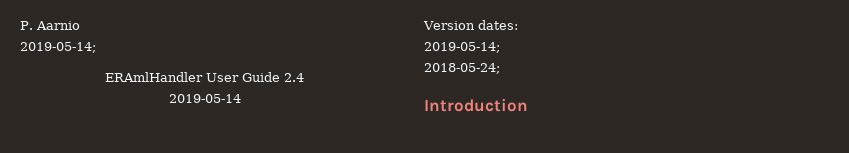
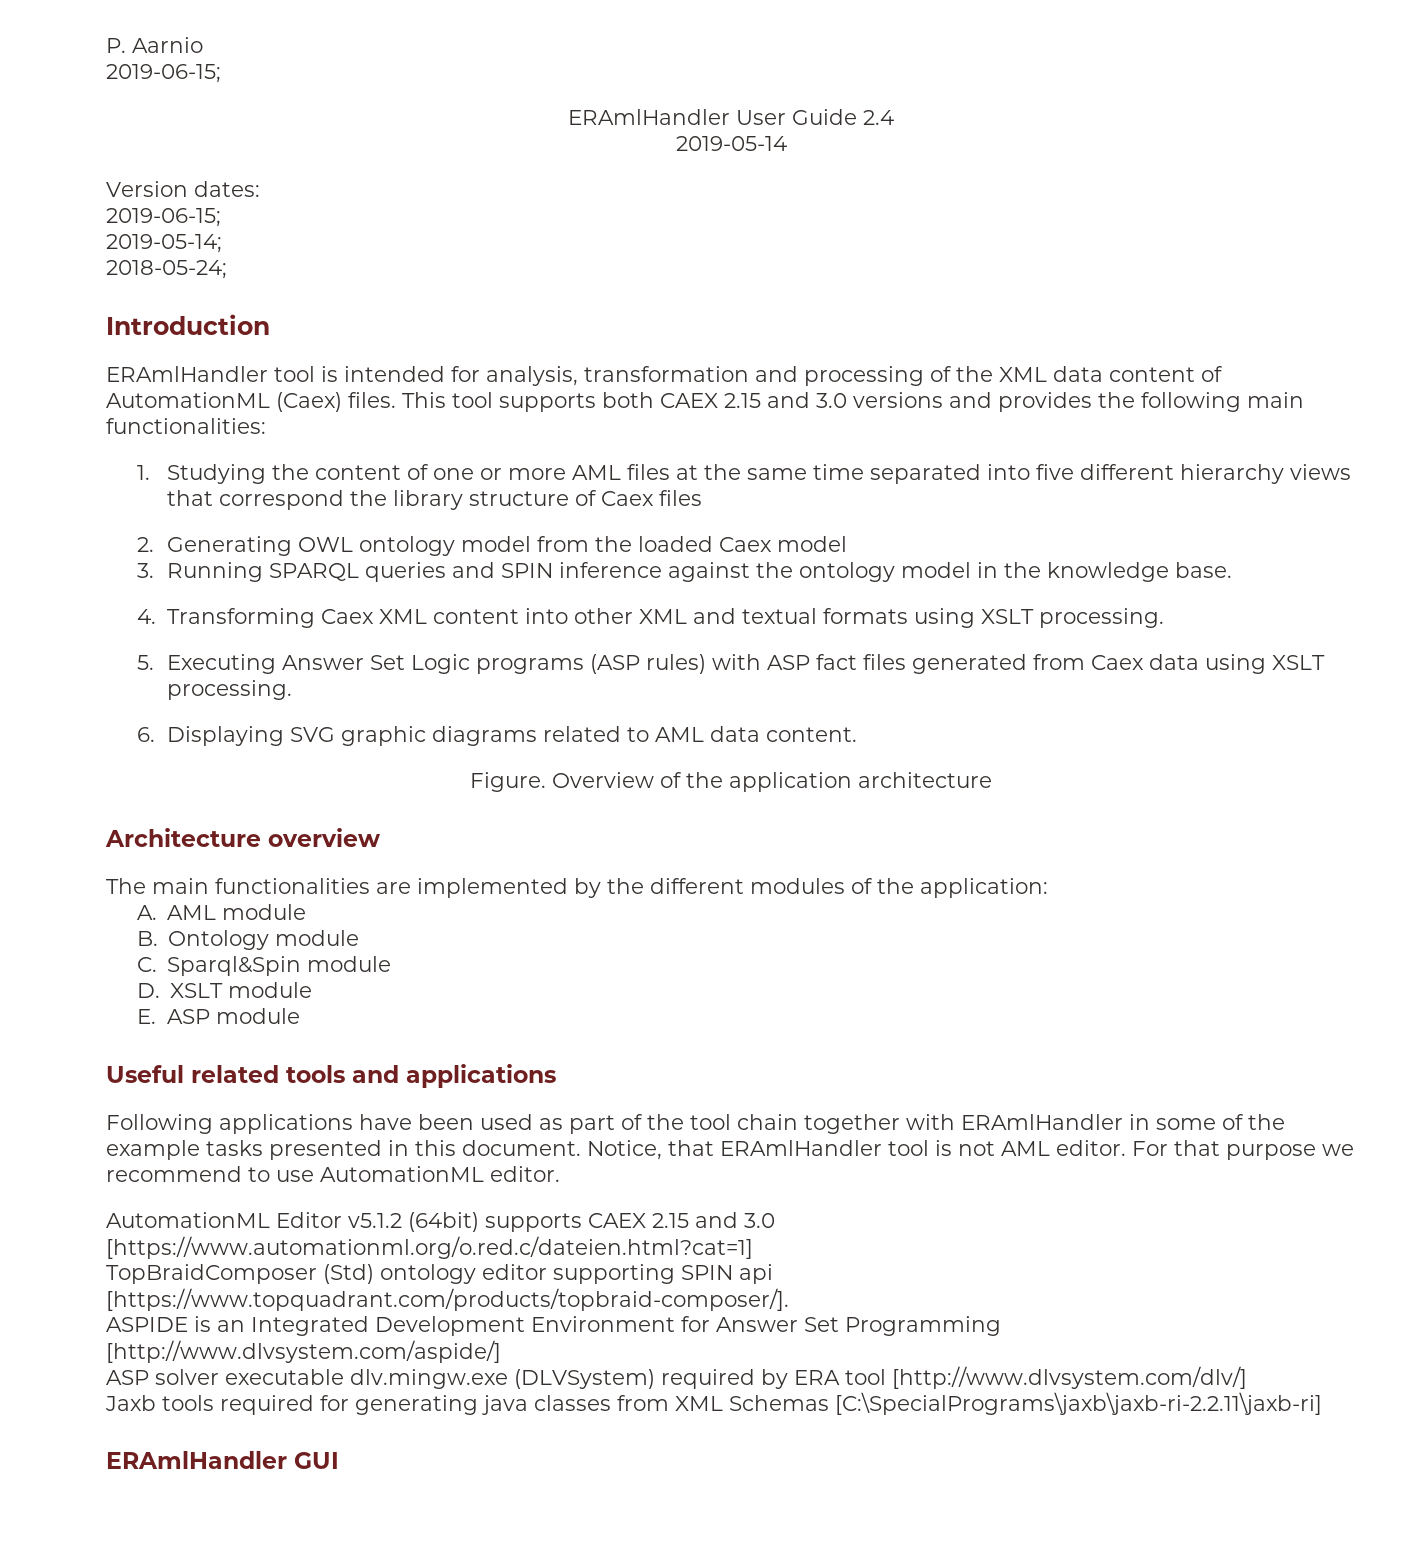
  P. Aarnio
- 2019-05-14;
+ 2019-06-15;
  Version dates:
+ 2019-06-15;
+ ERAmlHandler tool is intended for analysis, transformation and processing of the XML data content of AutomationML (Caex) files. This tool supports both CAEX 2.15 and 3.0 versions and provides the following main functionalities:
+ 1. Studying the content of one or more AML files at the same time separated into five different hierarchy views that correspond the library structure of Caex files
+ 2. Generating OWL ontology model from the loaded Caex model
+ 3. Running SPARQL queries and SPIN inference against the ontology model in the knowledge base.
+ 4. Transforming Caex XML content into other XML and textual formats using XSLT processing.
+ 5. Executing Answer Set Logic programs (ASP rules) with ASP fact files generated from Caex data using XSLT processing.
+ 6. Displaying SVG graphic diagrams related to AML data content.
+ Figure. Overview of the application architecture
+ Architecture overview
+ The main functionalities are implemented by the different modules of the application:
+ A. AML module
+ B. Ontology module
+ C. Sparql&Spin module
+ D. XSLT module
+ E. ASP module
+ Useful related tools and applications
+ Following applications have been used as part of the tool chain together with ERAmlHandler in some of the example tasks presented in this document. Notice, that ERAmlHandler tool is not AML editor. For that purpose we recommend to use AutomationML editor.
+ AutomationML Editor v5.1.2 (64bit) supports CAEX 2.15 and 3.0 [https://www.automationml.org/o.red.c/dateien.html?cat=1]
+ TopBraidComposer (Std) ontology editor supporting SPIN api [https://www.topquadrant.com/products/topbraid-composer/].
+ ASPIDE is an Integrated Development Environment for Answer Set Programming [http://www.dlvsystem.com/aspide/]
+ ASP solver executable dlv.mingw.exe (DLVSystem) required by ERA tool [http://www.dlvsystem.com/dlv/]
+ Jaxb tools required for generating java classes from XML Schemas [C:\SpecialPrograms\jaxb\jaxb-ri-2.2.11\jaxb-ri]
+ ERAmlHandler GUI

